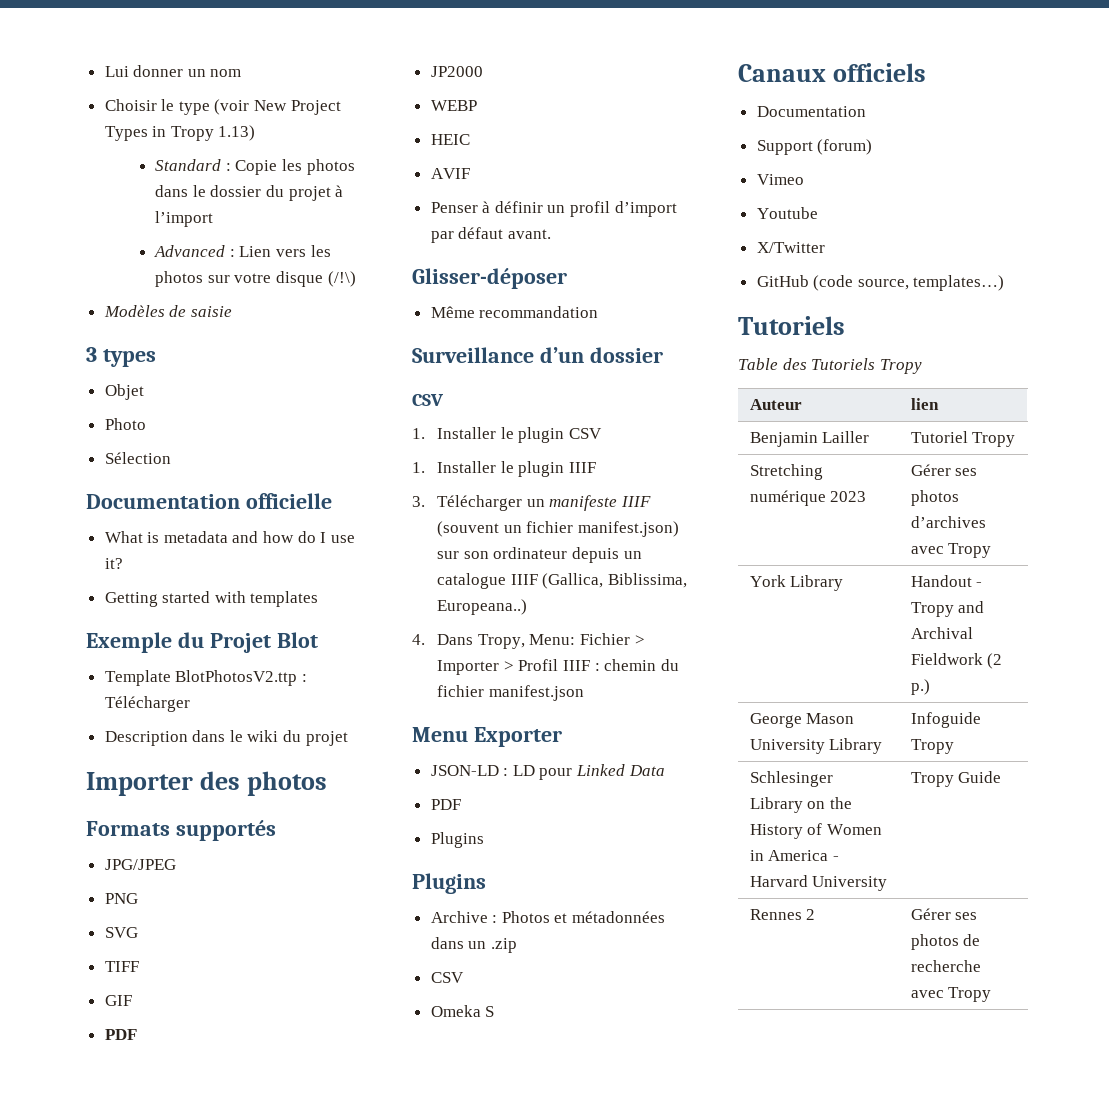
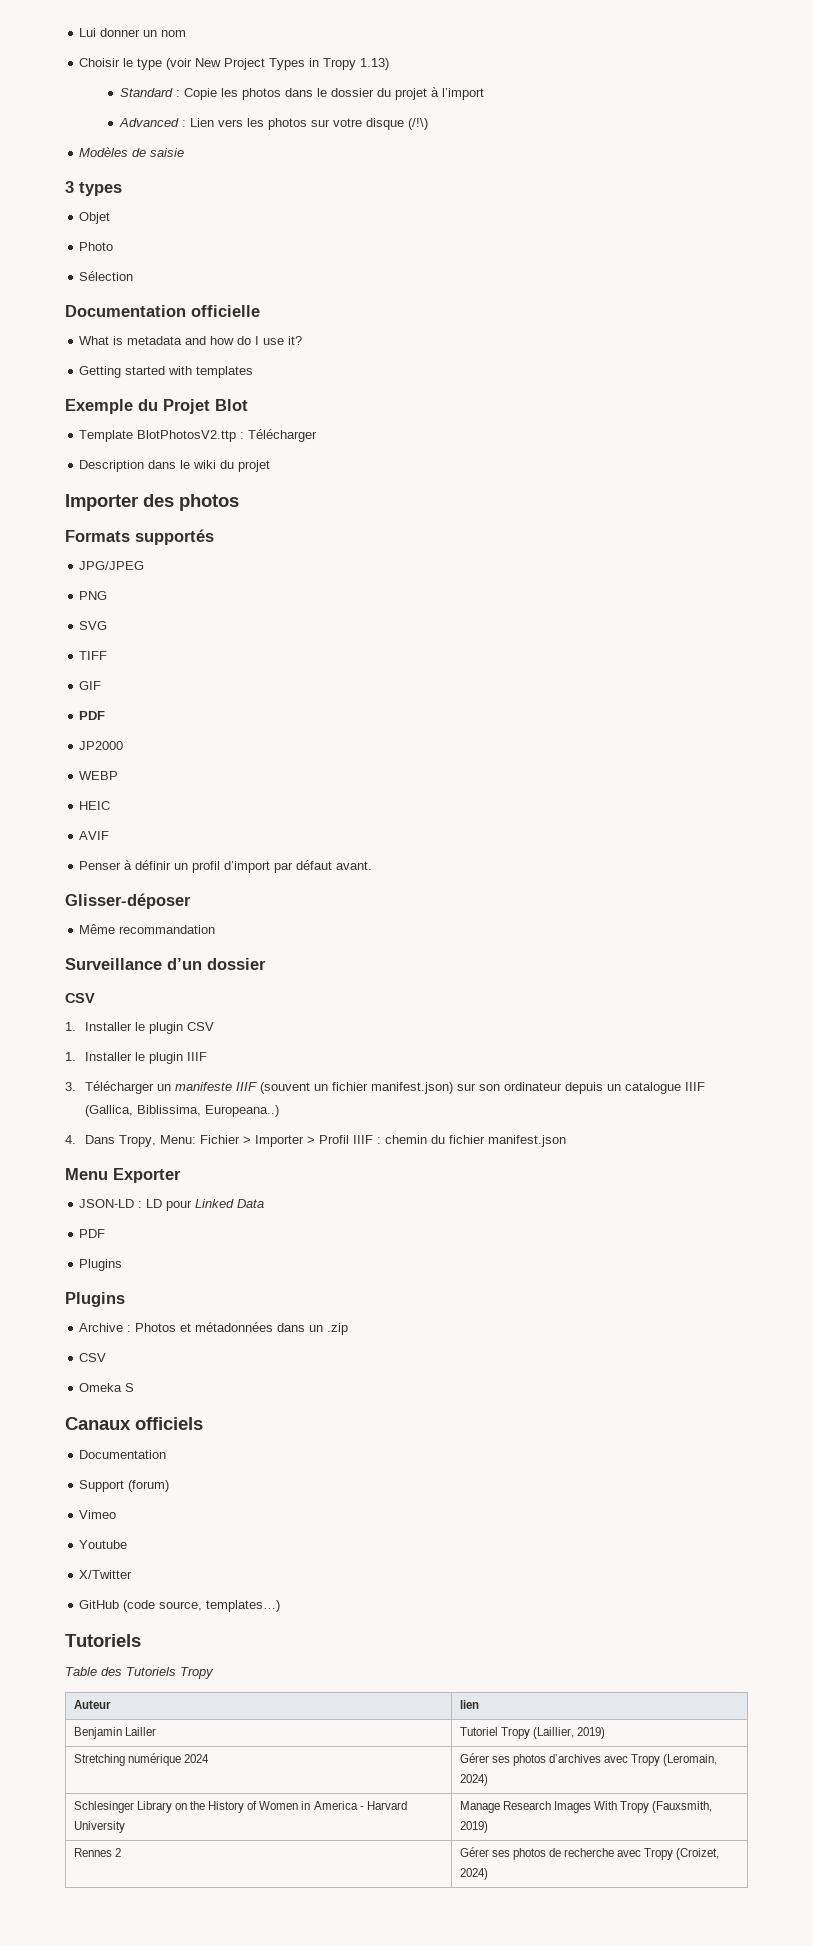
- Benjamin Lailler | Tutoriel Tropy
+ Benjamin Lailler | Tutoriel Tropy (Laillier, 2019)
- Stretching numérique 2023 | Gérer ses photos d’archives avec Tropy
- York Library | Handout - Tropy and Archival Fieldwork (2 p.)
- George Mason University Library | Infoguide Tropy
+ Stretching numérique 2024 | Gérer ses photos d’archives avec Tropy (Leromain, 2024)
- Schlesinger Library on the History of Women in America - Harvard University | Tropy Guide
+ Schlesinger Library on the History of Women in America - Harvard University | Manage Research Images With Tropy (Fauxsmith, 2019)
- Rennes 2 | Gérer ses photos de recherche avec Tropy
+ Rennes 2 | Gérer ses photos de recherche avec Tropy (Croizet, 2024)

